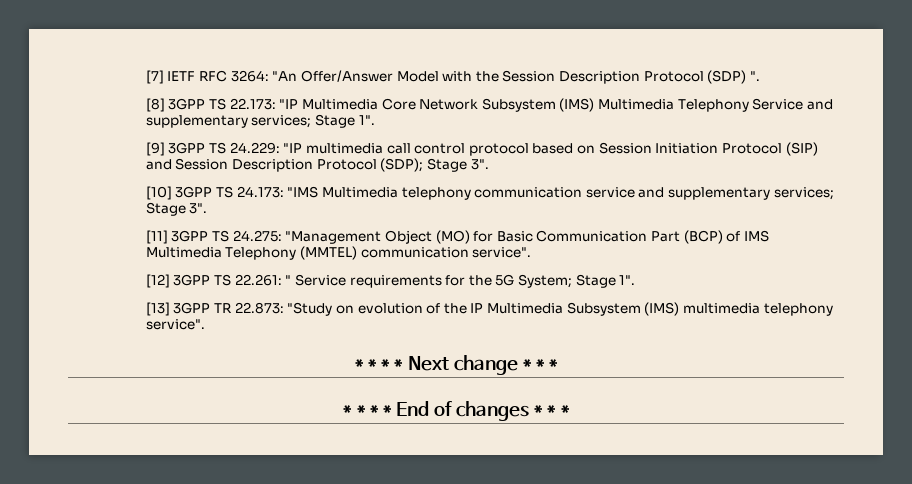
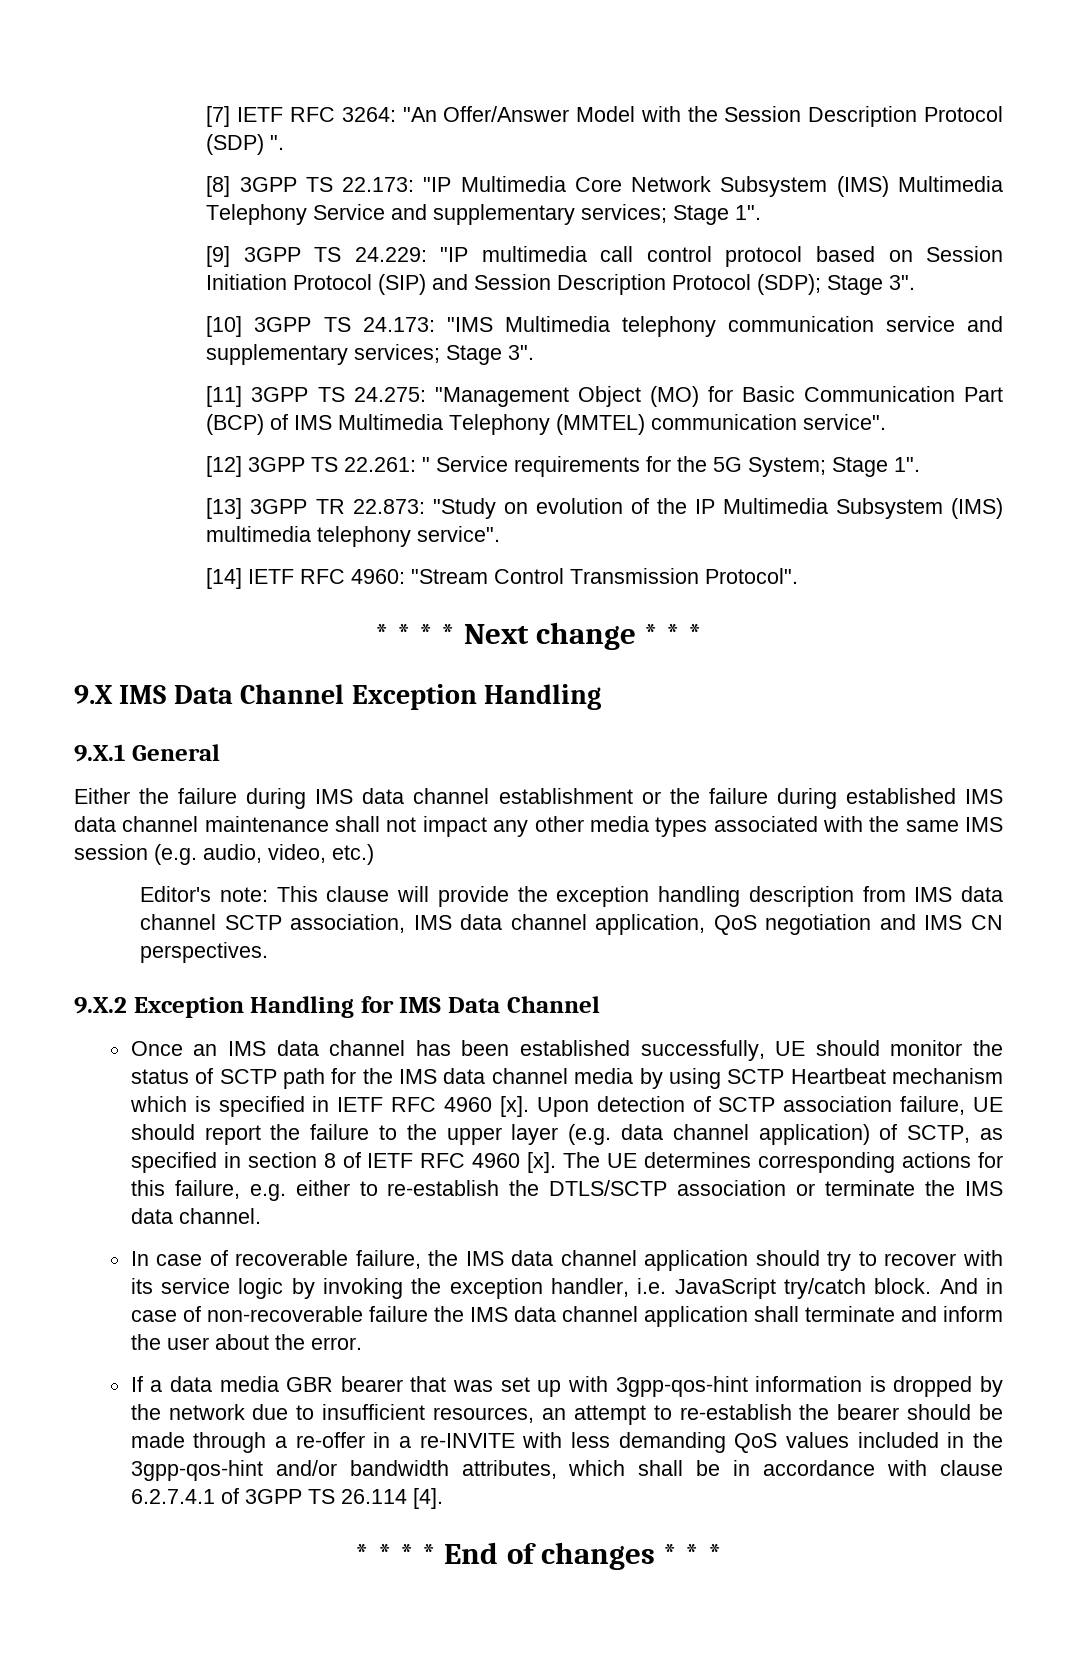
+ [14] IETF RFC 4960: "Stream Control Transmission Protocol".
+ 9.X IMS Data Channel Exception Handling
+ 9.X.1 General
+ Either the failure during IMS data channel establishment or the failure during established IMS data channel maintenance shall not impact any other media types associated with the same IMS session (e.g. audio, video, etc.)
+ Editor's note: This clause will provide the exception handling description from IMS data channel SCTP association, IMS data channel application, QoS negotiation and IMS CN perspectives.
+ 9.X.2 Exception Handling for IMS Data Channel
+ Once an IMS data channel has been established successfully, UE should monitor the status of SCTP path for the IMS data channel media by using SCTP Heartbeat mechanism which is specified in IETF RFC 4960 [x]. Upon detection of SCTP association failure, UE should report the failure to the upper layer (e.g. data channel application) of SCTP, as specified in section 8 of IETF RFC 4960 [x]. The UE determines corresponding actions for this failure, e.g. either to re-establish the DTLS/SCTP association or terminate the IMS data channel.
+ In case of recoverable failure, the IMS data channel application should try to recover with its service logic by invoking the exception handler, i.e. JavaScript try/catch block. And in case of non-recoverable failure the IMS data channel application shall terminate and inform the user about the error.
+ If a data media GBR bearer that was set up with 3gpp-qos-hint information is dropped by the network due to insufficient resources, an attempt to re-establish the bearer should be made through a re-offer in a re-INVITE with less demanding QoS values included in the 3gpp-qos-hint and/or bandwidth attributes, which shall be in accordance with clause 6.2.7.4.1 of 3GPP TS 26.114 [4].

